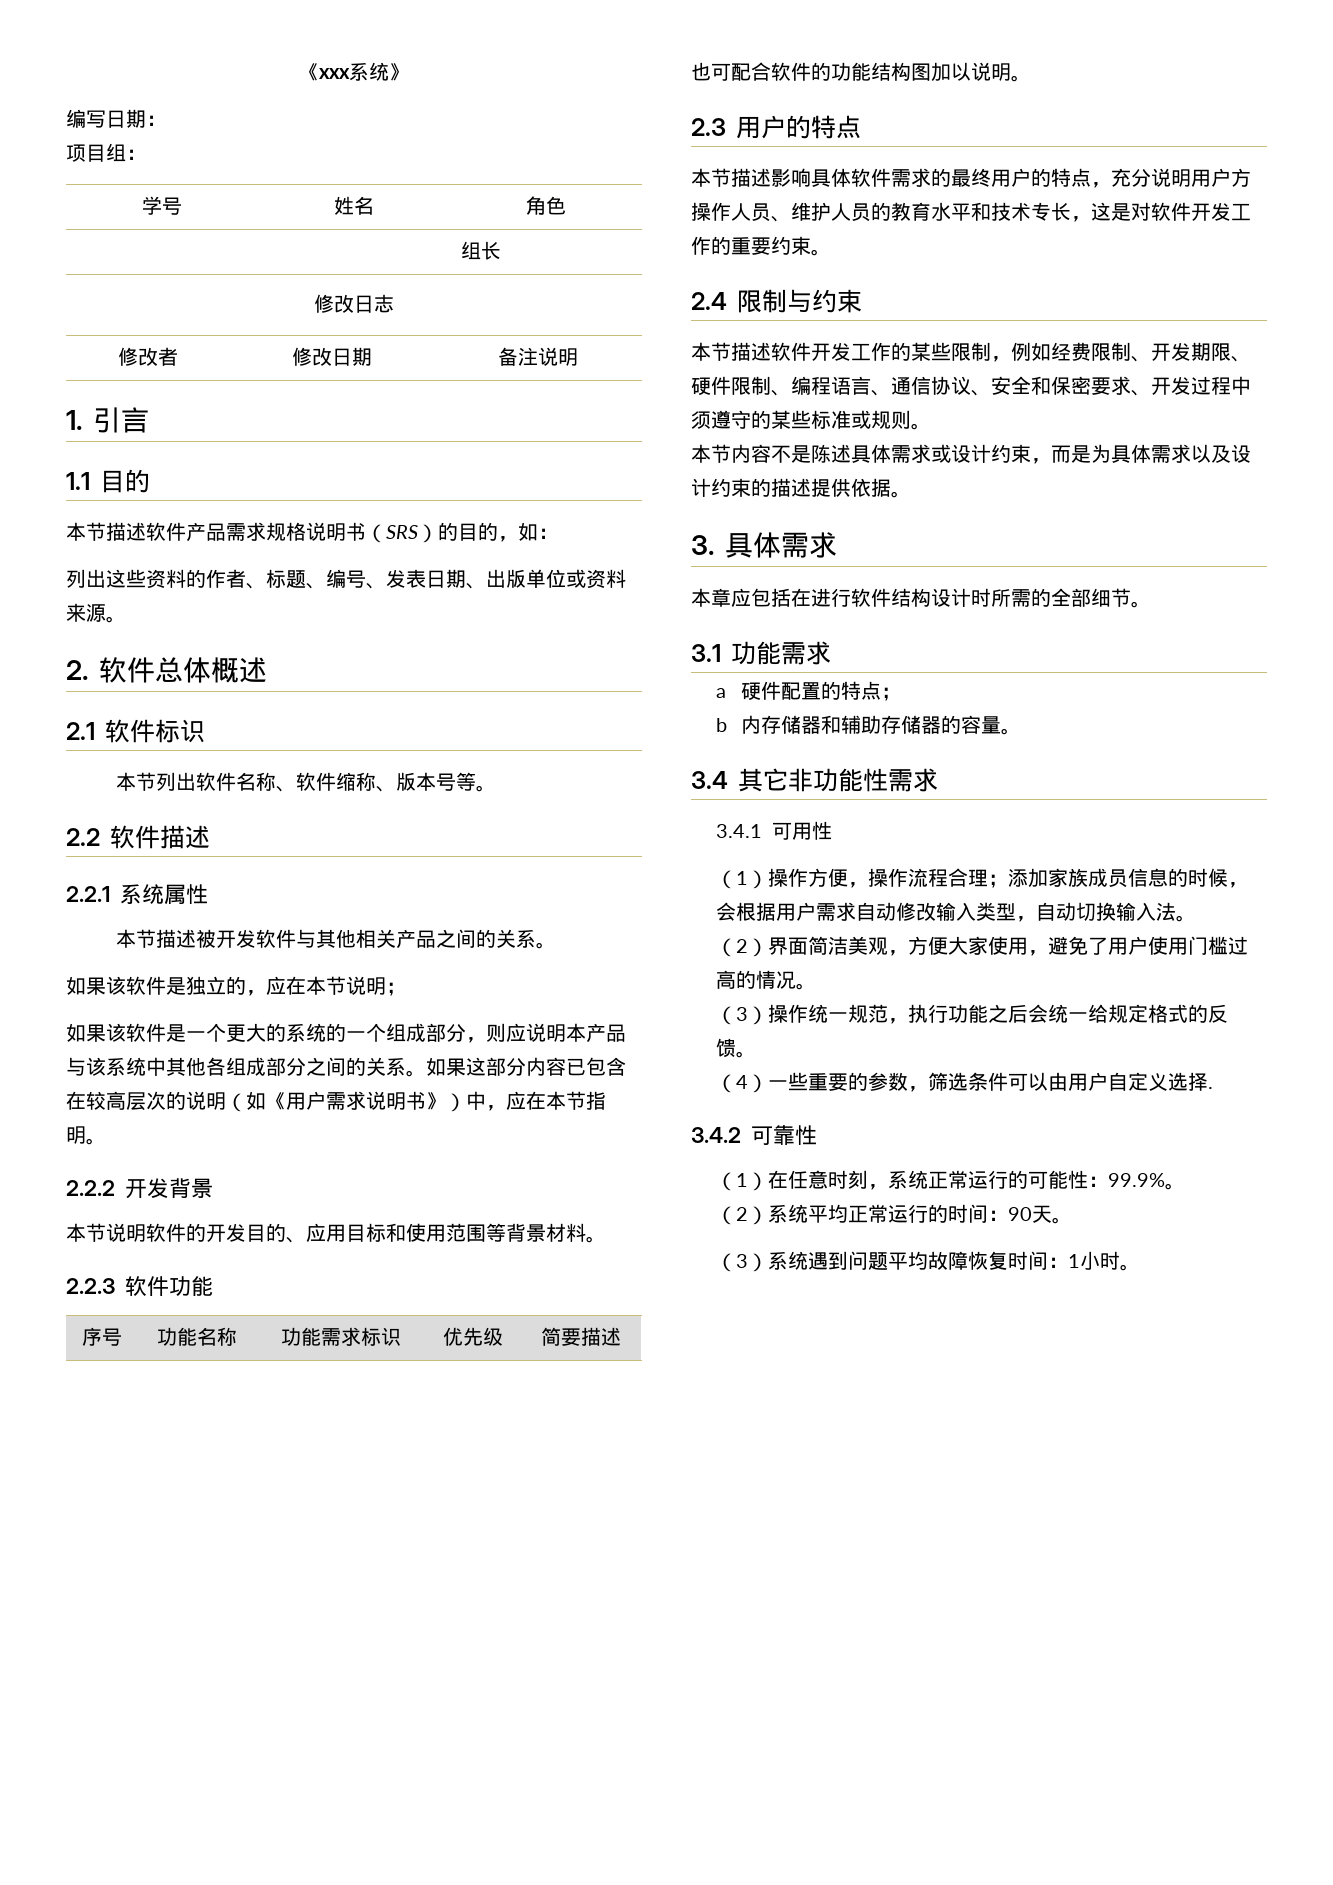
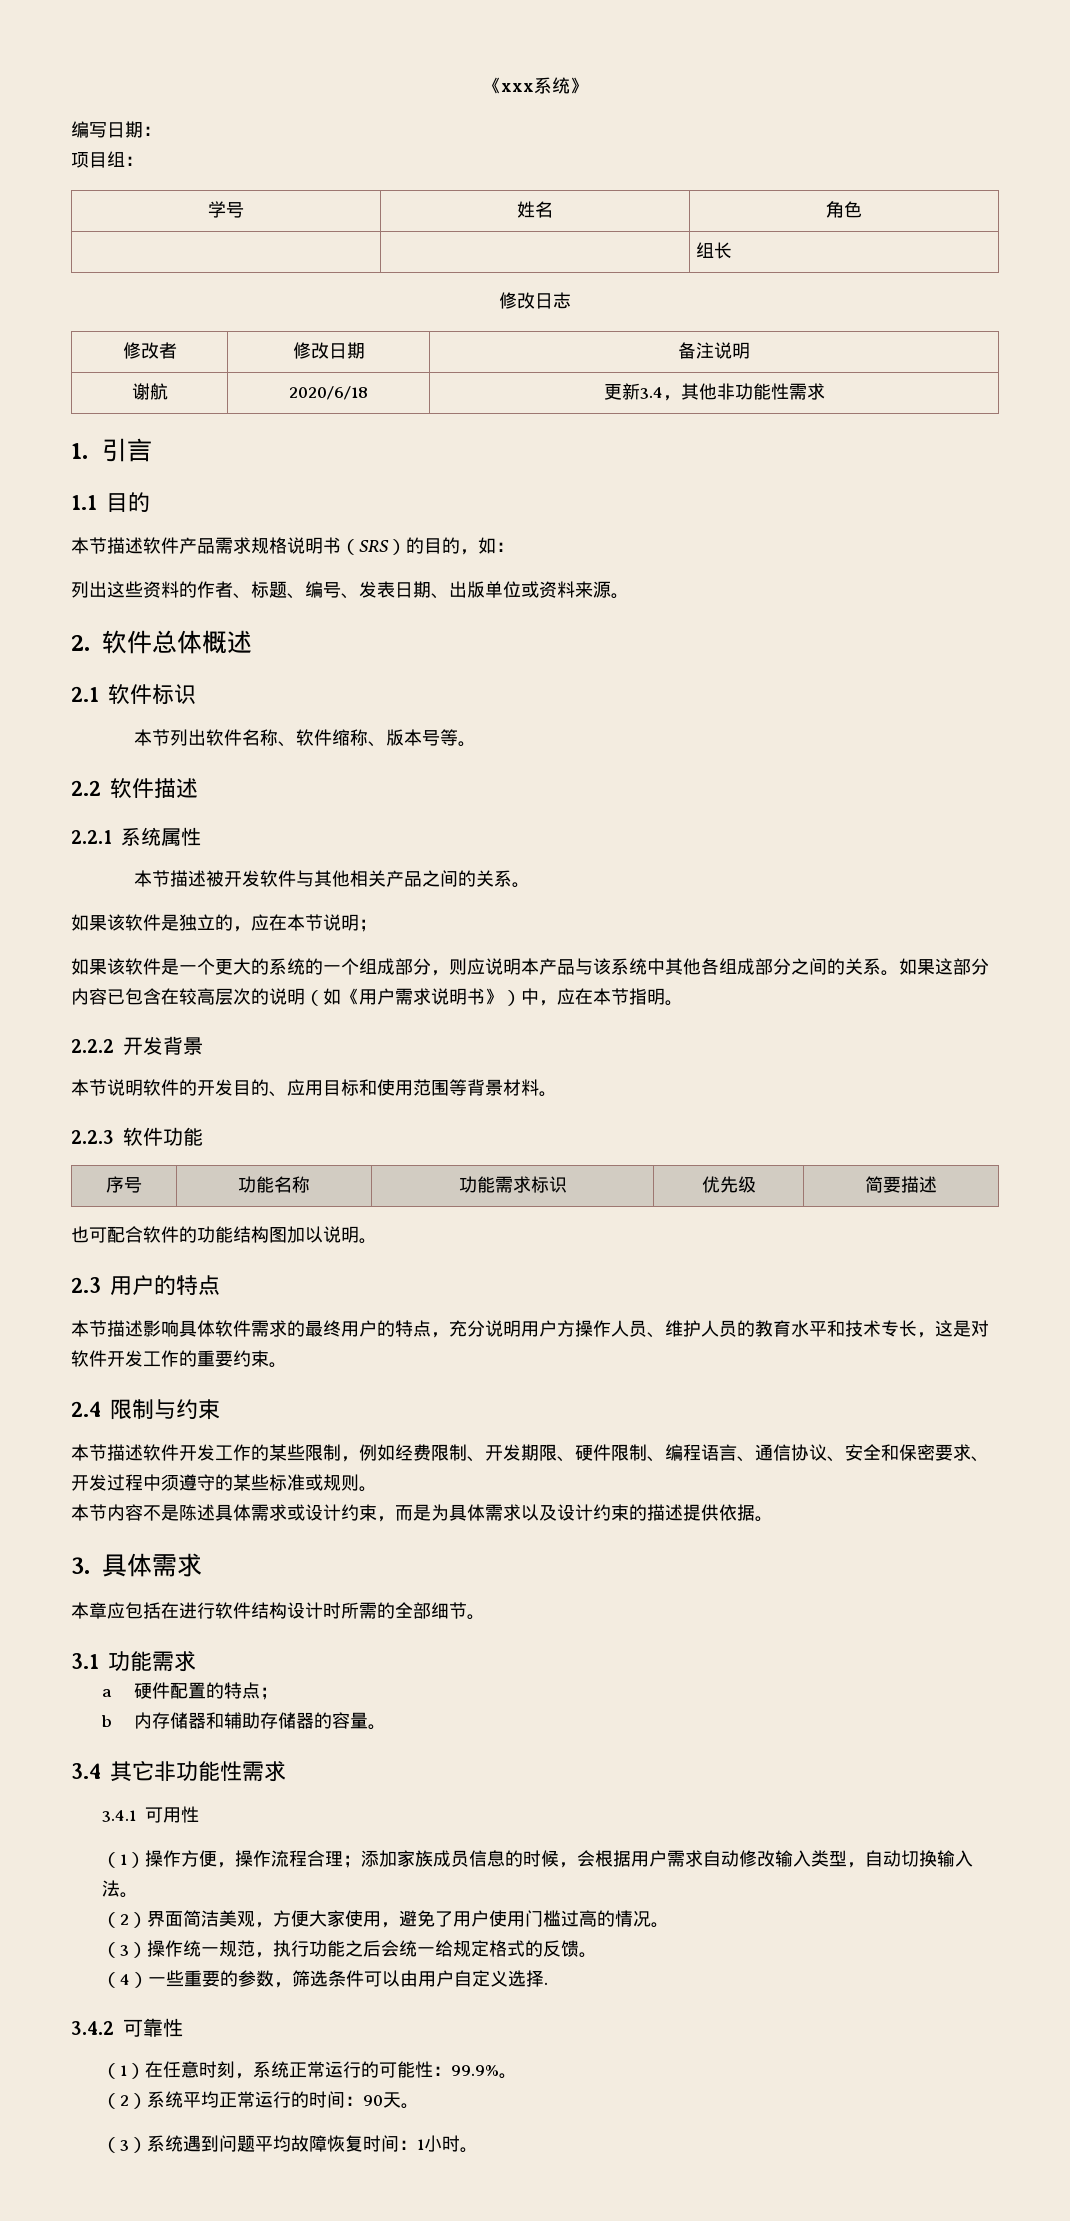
+ 谢航 | 2020/6/18 | 更新3.4，其他非功能性需求

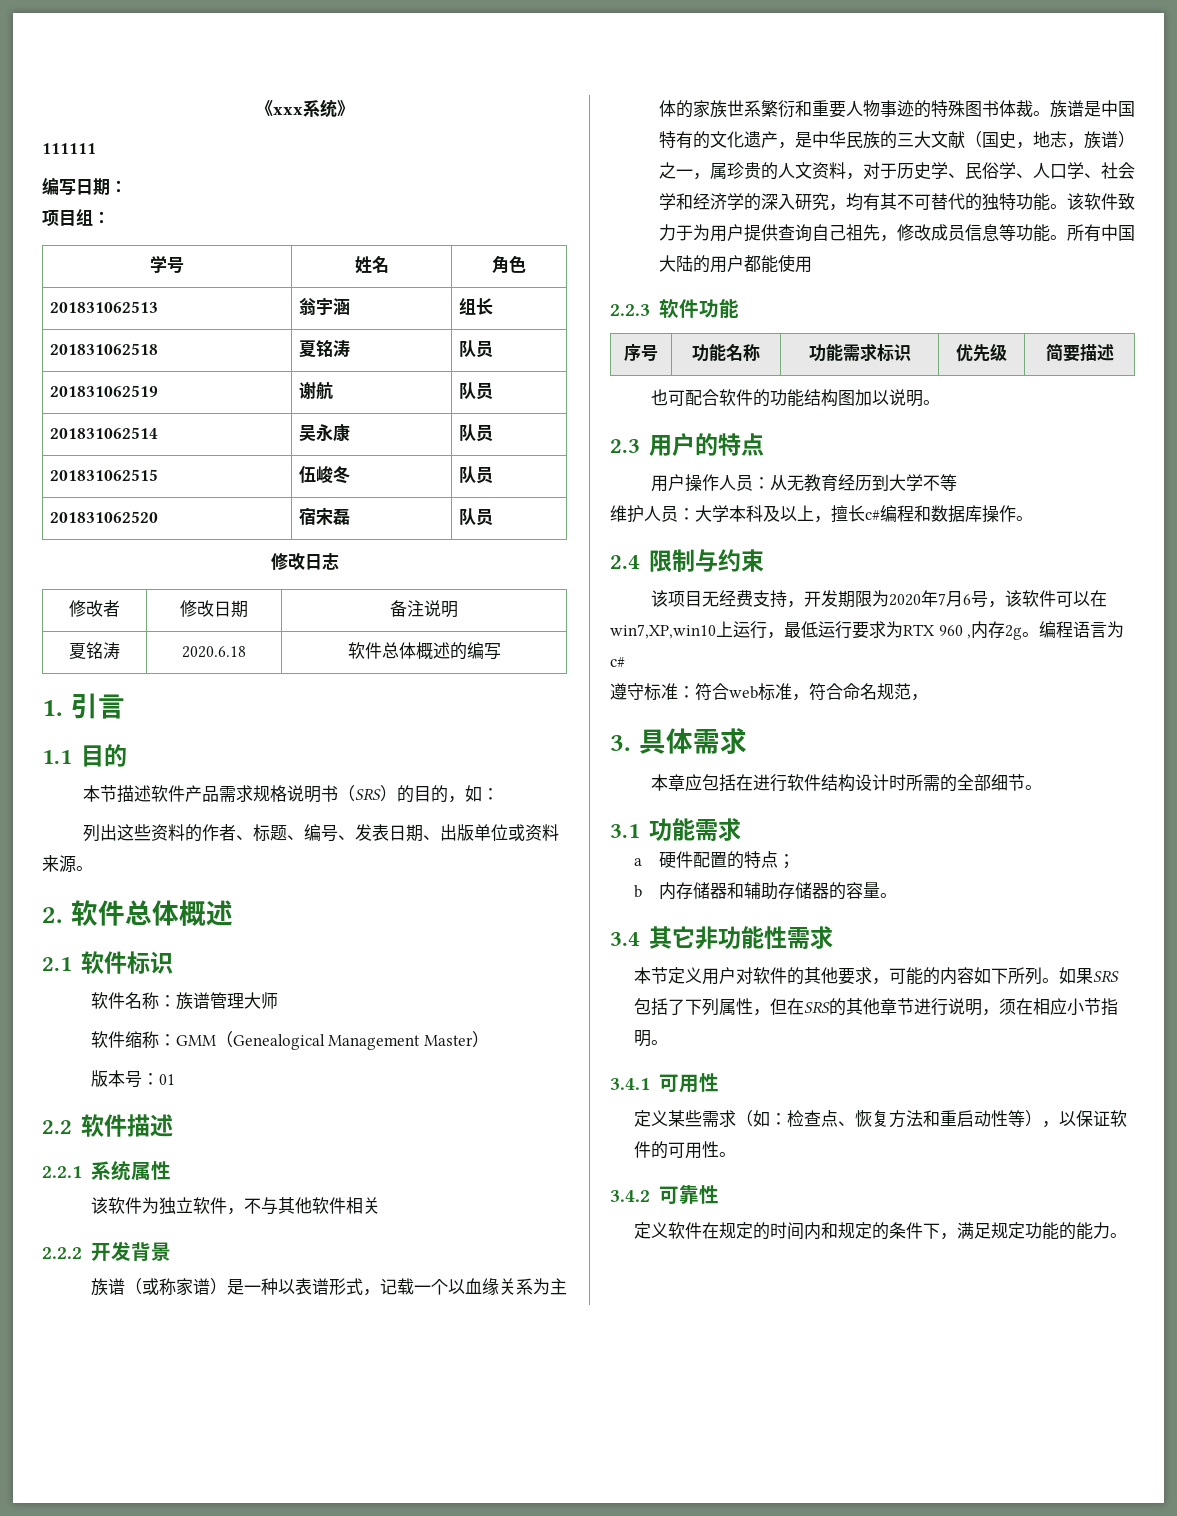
+ 111111
- | | 组长
+ 201831062513 | 翁宇涵 | 组长
+ 201831062518 | 夏铭涛 | 队员
+ 201831062519 | 谢航 | 队员
+ 201831062514 | 吴永康 | 队员
+ 201831062515 | 伍峻冬 | 队员
+ 201831062520 | 宿宋磊 | 队员
- 谢航 | 2020/6/18 | 更新3.4，其他非功能性需求
+ 夏铭涛 | 2020.6.18 | 软件总体概述的编写
- 本节列出软件名称、软件缩称、版本号等。
+ 软件名称：族谱管理大师
+ 软件缩称：GMM（Genealogical Management Master）
+ 版本号：01
- 本节描述被开发软件与其他相关产品之间的关系。
- 如果该软件是独立的，应在本节说明；
- 如果该软件是一个更大的系统的一个组成部分，则应说明本产品与该系统中其他各组成部分之间的关系。如果这部分内容已包含在较高层次的说明（如《用户需求说明书》）中，应在本节指明。
+ 该软件为独立软件，不与其他软件相关
  2.2.2开发背景
- 本节说明软件的开发目的、应用目标和使用范围等背景材料。
+ 族谱（或称家谱）是一种以表谱形式，记载一个以血缘关系为主体的家族世系繁衍和重要人物事迹的特殊图书体裁。族谱是中国特有的文化遗产，是中华民族的三大文献（国史，地志，族谱）之一，属珍贵的人文资料，对于历史学、民俗学、人口学、社会学和经济学的深入研究，均有其不可替代的独特功能。该软件致力于为用户提供查询自己祖先，修改成员信息等功能。所有中国大陆的用户都能使用
- 本节描述影响具体软件需求的最终用户的特点，充分说明用户方操作人员、维护人员的教育水平和技术专长，这是对软件开发工作的重要约束。
+ 用户操作人员：从无教育经历到大学不等
+ 维护人员：大学本科及以上，擅长c#编程和数据库操作。
  2.4限制与约束
- 本节描述软件开发工作的某些限制，例如经费限制、开发期限、硬件限制、编程语言、通信协议、安全和保密要求、开发过程中须遵守的某些标准或规则。
- 本节内容不是陈述具体需求或设计约束，而是为具体需求以及设计约束的描述提供依据。
+ 该项目无经费支持，开发期限为2020年7月6号，该软件可以在win7,XP,win10上运行，最低运行要求为RTX 960 ,内存2g。编程语言为c#
+ 遵守标准：符合web标准，符合命名规范，
+ 本节定义用户对软件的其他要求，可能的内容如下所列。如果SRS包括了下列属性，但在SRS的其他章节进行说明，须在相应小节指明。
  3.4.1可用性
- （1）操作方便，操作流程合理；添加家族成员信息的时候，会根据用户需求自动修改输入类型，自动切换输入法。
- （2）界面简洁美观，方便大家使用，避免了用户使用门槛过高的情况。
- （3）操作统一规范，执行功能之后会统一给规定格式的反馈。
- （4）一些重要的参数，筛选条件可以由用户自定义选择.
+ 定义某些需求（如：检查点、恢复方法和重启动性等），以保证软件的可用性。
  3.4.2可靠性
- （1）在任意时刻，系统正常运行的可能性：99.9%。
- （2）系统平均正常运行的时间：90天。
- （3）系统遇到问题平均故障恢复时间：1小时。
+ 定义软件在规定的时间内和规定的条件下，满足规定功能的能力。

